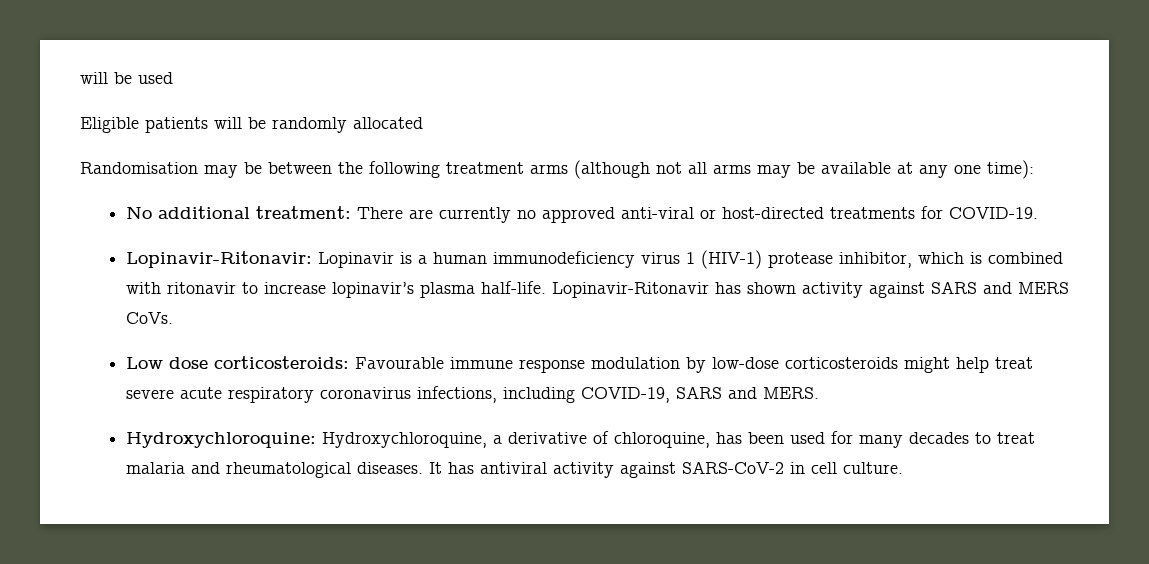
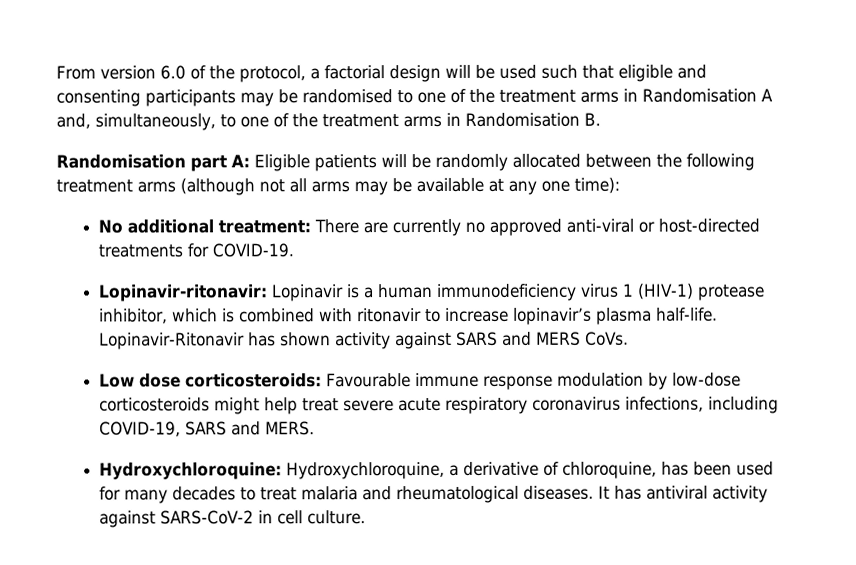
- will be used
- Eligible patients will be randomly allocated
- Randomisation may be between the following treatment arms (although not all arms may be available at any one time):
+ From version 6.0 of the protocol, a factorial design will be used such that eligible and consenting participants may be randomised to one of the treatment arms in Randomisation A and, simultaneously, to one of the treatment arms in Randomisation B.
+ Randomisation part A: Eligible patients will be randomly allocated between the following treatment arms (although not all arms may be available at any one time):
- Lopinavir-Ritonavir: Lopinavir is a human immunodeficiency virus 1 (HIV-1) protease inhibitor, which is combined with ritonavir to increase lopinavir’s plasma half-life.
+ Lopinavir-ritonavir: Lopinavir is a human immunodeficiency virus 1 (HIV-1) protease inhibitor, which is combined with ritonavir to increase lopinavir’s plasma half-life.

